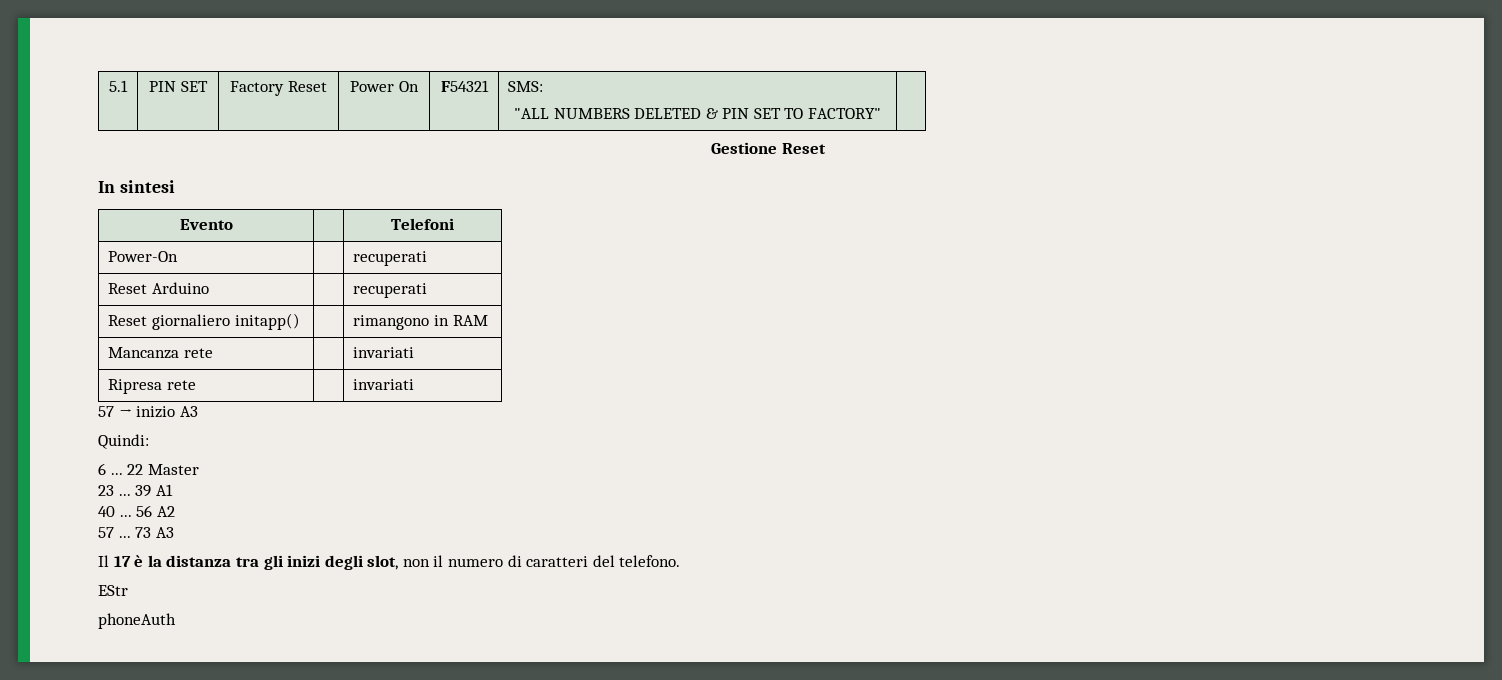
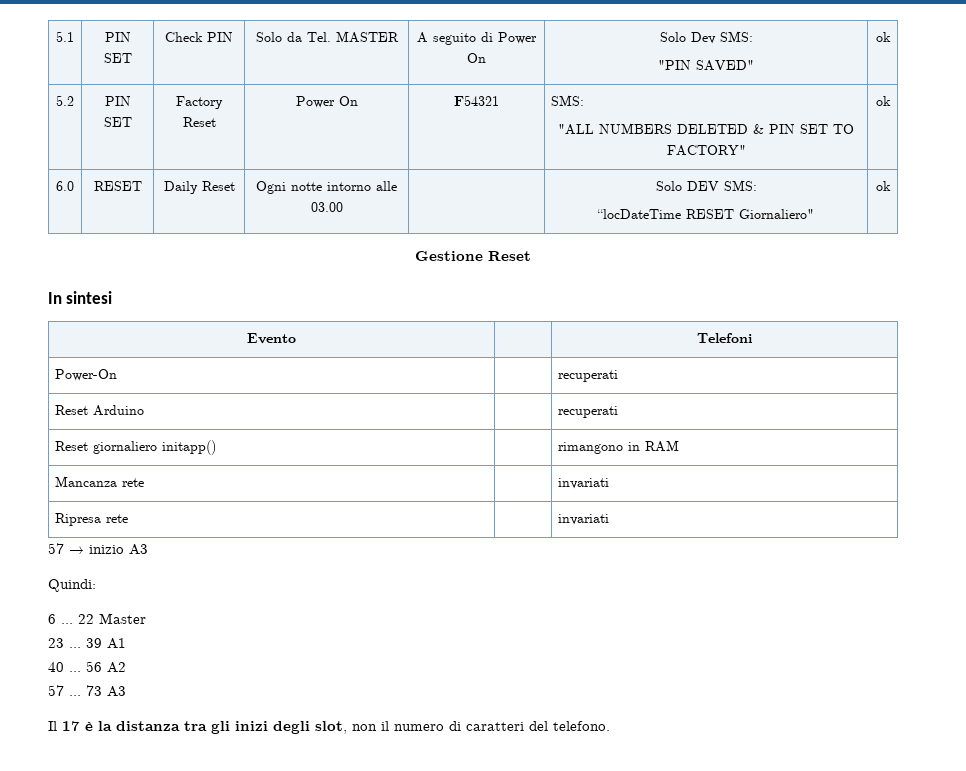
- 5.1 | PIN SET | Factory Reset | Power On | F54321 | SMS:
- "ALL NUMBERS DELETED & PIN SET TO FACTORY" |
+ 5.1 | PIN SET | Check PIN | Solo da Tel. MASTER | A seguito di Power On | Solo Dev SMS:
+ "PIN SAVED" | ok
+ 5.2 | PIN SET | Factory Reset | Power On | F54321 | SMS:
+ "ALL NUMBERS DELETED & PIN SET TO FACTORY" | ok
+ 6.0 | RESET | Daily Reset | Ogni notte intorno alle 03.00 | | Solo DEV SMS:
+ “locDateTime RESET Giornaliero" | ok
- EStr
- phoneAuth

